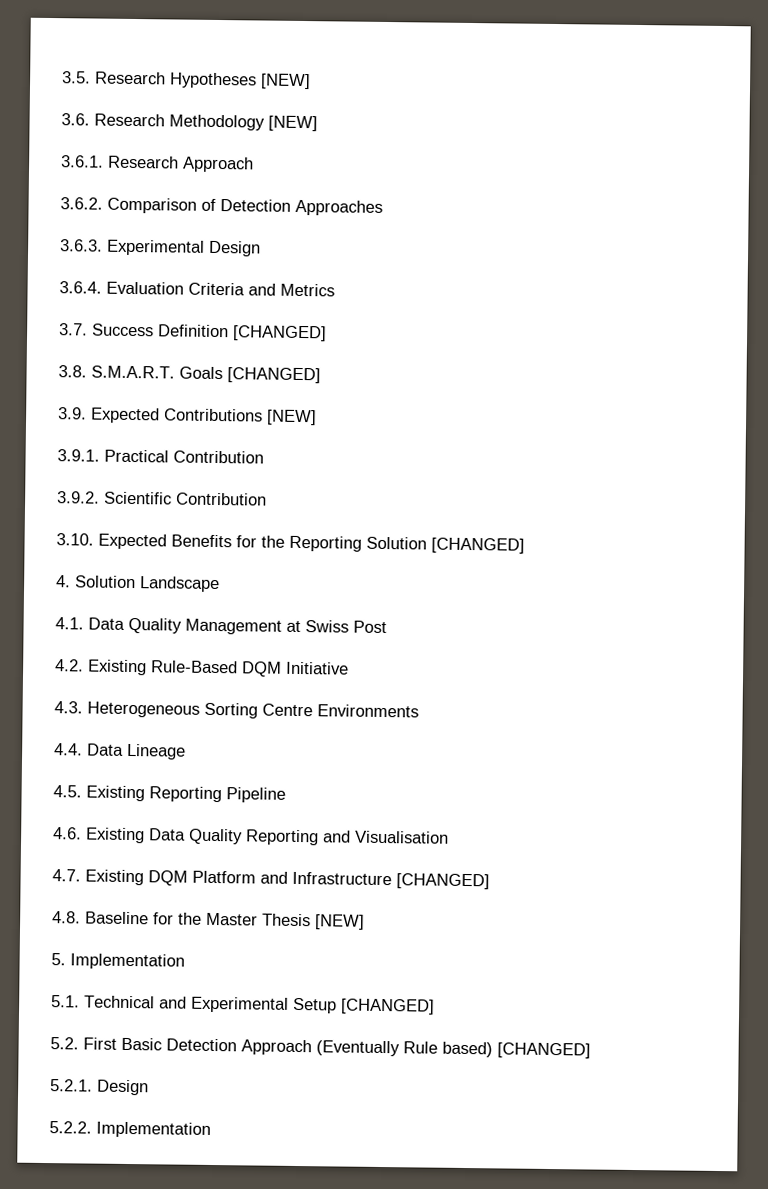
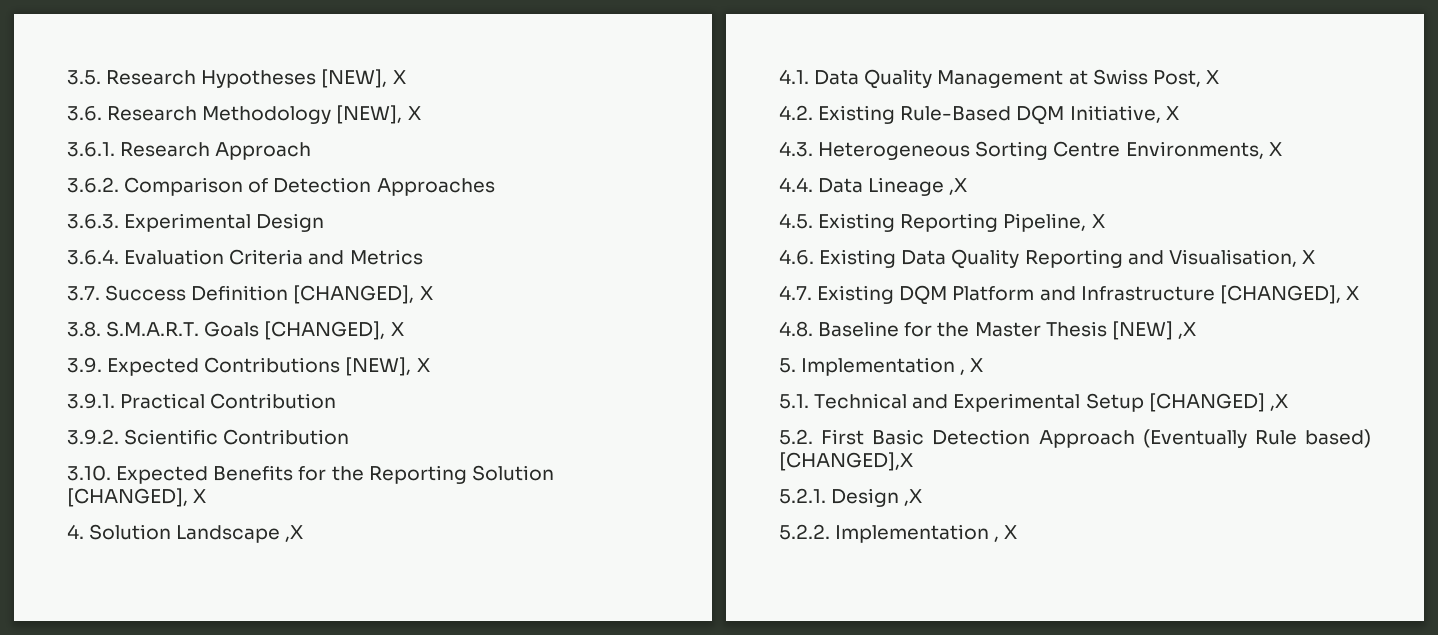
- 3.5. Research Hypotheses [NEW]
+ 3.5. Research Hypotheses [NEW], X
- 3.6. Research Methodology [NEW]
+ 3.6. Research Methodology [NEW], X
- 3.7. Success Definition [CHANGED]
+ 3.7. Success Definition [CHANGED], X
- 3.8. S.M.A.R.T. Goals [CHANGED]
+ 3.8. S.M.A.R.T. Goals [CHANGED], X
- 3.9. Expected Contributions [NEW]
+ 3.9. Expected Contributions [NEW], X
- 3.10. Expected Benefits for the Reporting Solution [CHANGED]
+ 3.10. Expected Benefits for the Reporting Solution [CHANGED], X
- 4. Solution Landscape
+ 4. Solution Landscape ,X
- 4.1. Data Quality Management at Swiss Post
+ 4.1. Data Quality Management at Swiss Post, X
- 4.2. Existing Rule-Based DQM Initiative
+ 4.2. Existing Rule-Based DQM Initiative, X
- 4.3. Heterogeneous Sorting Centre Environments
+ 4.3. Heterogeneous Sorting Centre Environments, X
- 4.4. Data Lineage
+ 4.4. Data Lineage ,X
- 4.5. Existing Reporting Pipeline
+ 4.5. Existing Reporting Pipeline, X
- 4.6. Existing Data Quality Reporting and Visualisation
+ 4.6. Existing Data Quality Reporting and Visualisation, X
- 4.7. Existing DQM Platform and Infrastructure [CHANGED]
+ 4.7. Existing DQM Platform and Infrastructure [CHANGED], X
- 4.8. Baseline for the Master Thesis [NEW]
+ 4.8. Baseline for the Master Thesis [NEW] ,X
- 5. Implementation
+ 5. Implementation , X
- 5.1. Technical and Experimental Setup [CHANGED]
+ 5.1. Technical and Experimental Setup [CHANGED] ,X
- 5.2. First Basic Detection Approach (Eventually Rule based) [CHANGED]
+ 5.2. First Basic Detection Approach (Eventually Rule based) [CHANGED],X
- 5.2.1. Design
+ 5.2.1. Design ,X
- 5.2.2. Implementation
+ 5.2.2. Implementation , X

